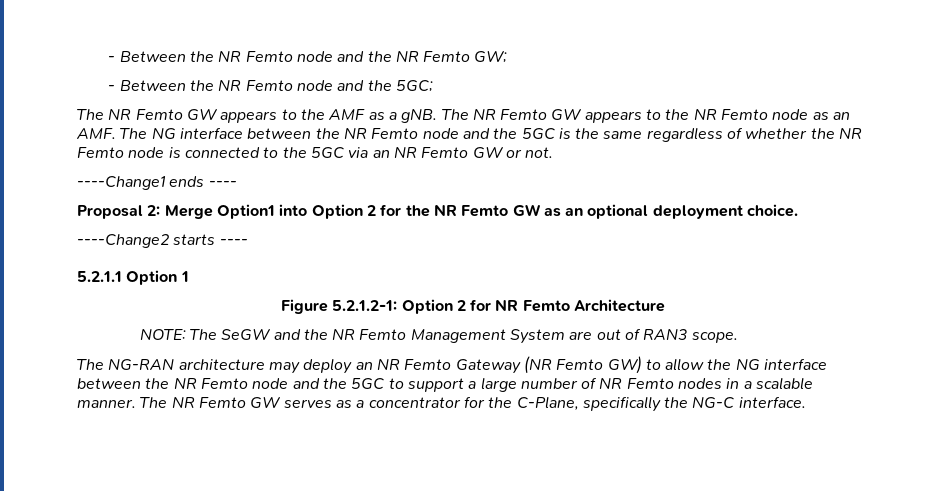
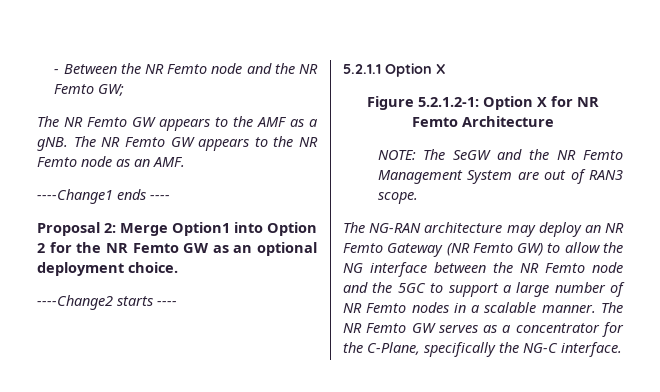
- - Between the NR Femto node and the 5GC;
- The NR Femto GW appears to the NR Femto node as an AMF. The NG interface between the NR Femto node and the 5GC is the same regardless of whether the NR Femto node is connected to the 5GC via an NR Femto GW or not.
+ The NR Femto GW appears to the NR Femto node as an AMF.
- 5.2.1.1 Option 1
+ 5.2.1.1 Option X
- Figure 5.2.1.2-1: Option 2 for NR Femto Architecture
+ Figure 5.2.1.2-1: Option X for NR Femto Architecture

